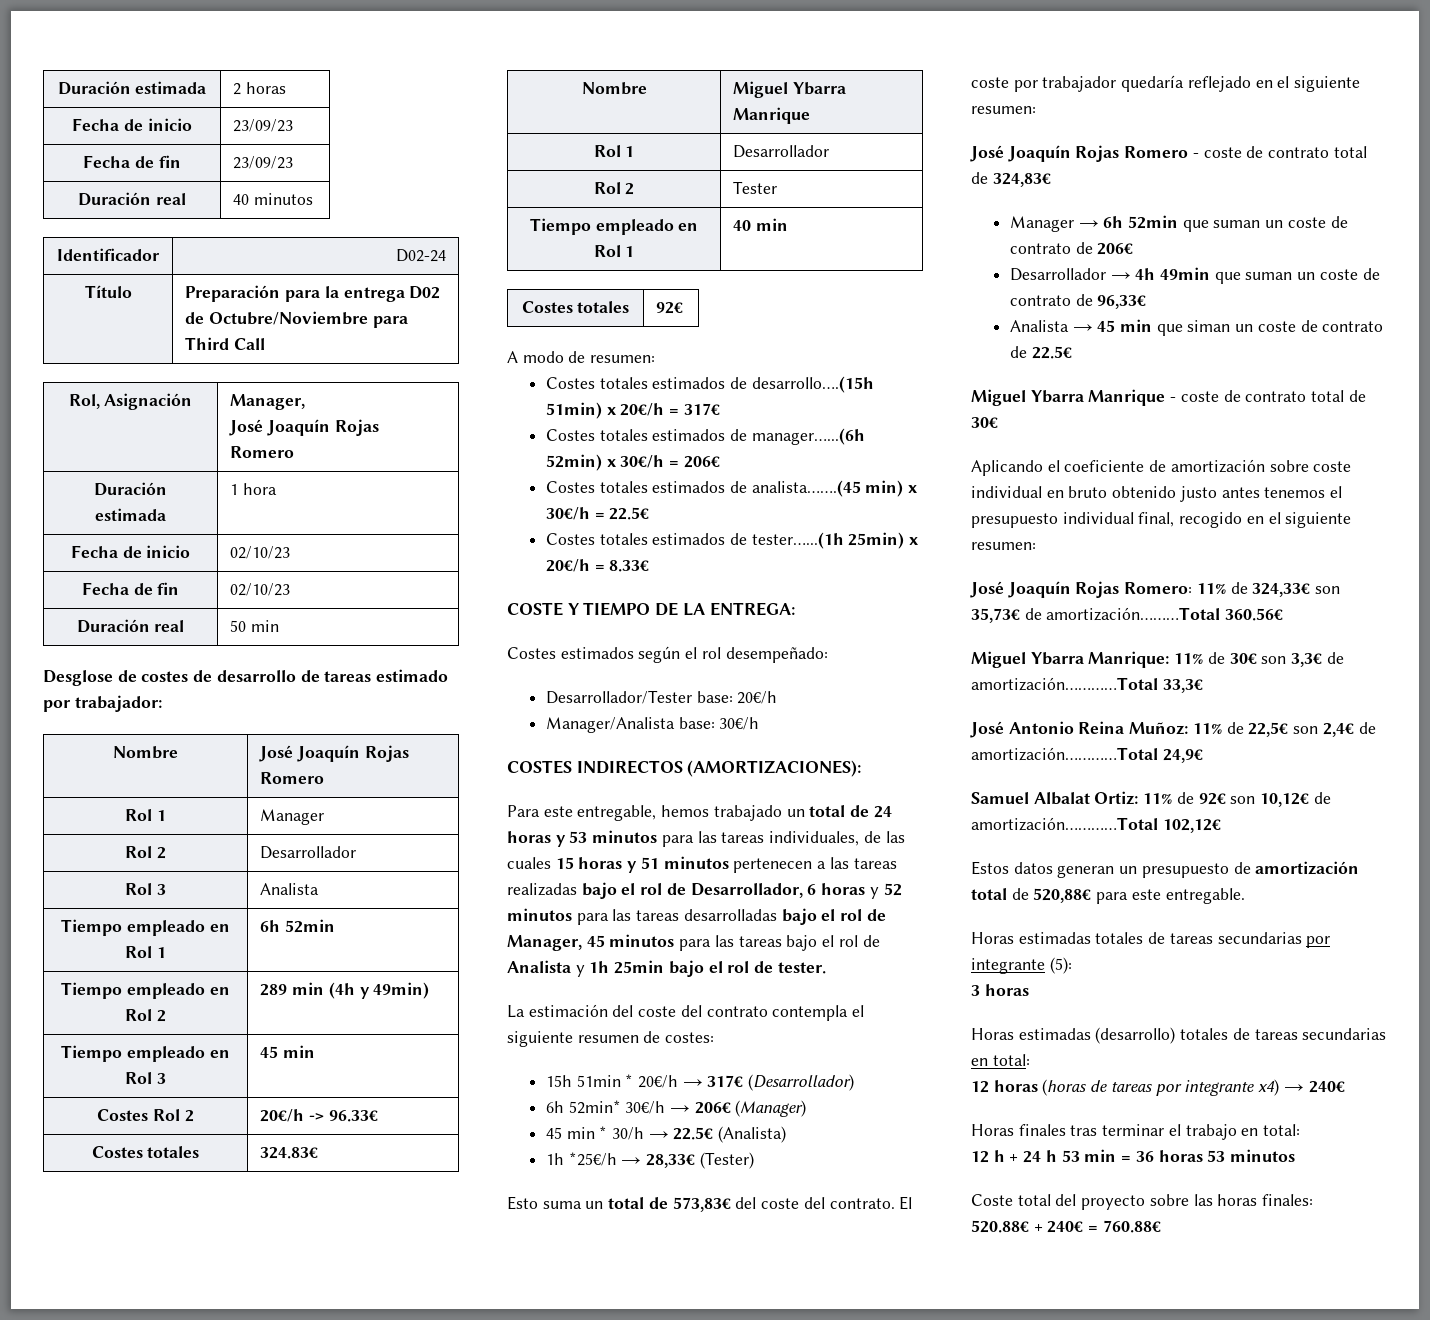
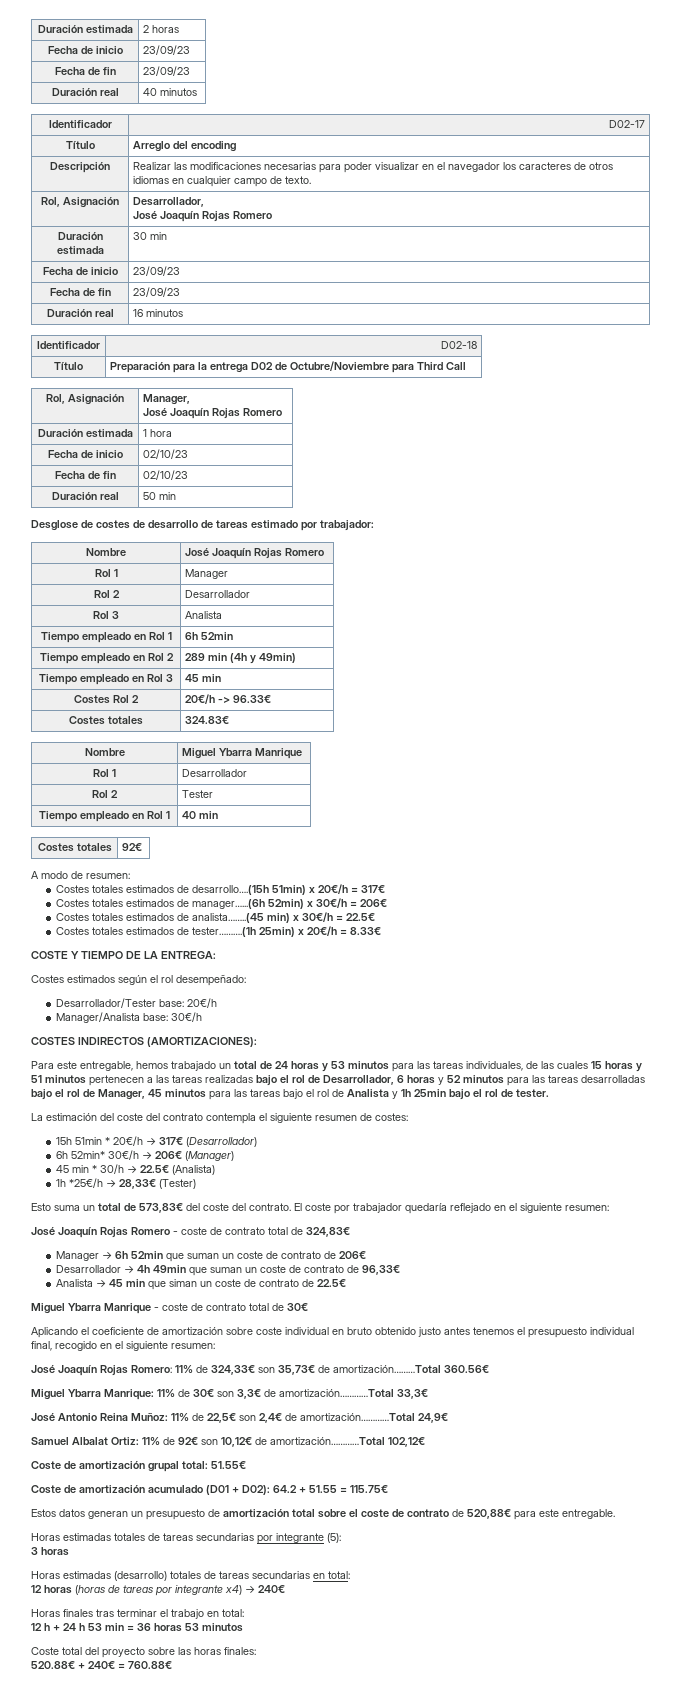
- Identificador | D02-24
+ Identificador | D02-17
+ Título | Arreglo del encoding
+ Descripción | Realizar las modificaciones necesarias para poder visualizar en el navegador los caracteres de otros idiomas en cualquier campo de texto.
+ Rol, Asignación | Desarrollador,
+ José Joaquín Rojas Romero
+ Duración estimada | 30 min
+ Fecha de inicio | 23/09/23
+ Fecha de fin | 23/09/23
+ Duración real | 16 minutos
+ Identificador | D02-18
- Costes totales estimados de analista…….(45 min) x 30€/h = 22.5€
+ Costes totales estimados de analista……..(45 min) x 30€/h = 22.5€
- Costes totales estimados de tester…...(1h 25min) x 20€/h = 8.33€
+ Costes totales estimados de tester……….(1h 25min) x 20€/h = 8.33€
+ Coste de amortización grupal total: 51.55€
+ Coste de amortización acumulado (D01 + D02): 64.2 + 51.55 = 115.75€
- Estos datos generan un presupuesto de amortización total de 520,88€ para este entregable.
+ Estos datos generan un presupuesto de amortización total sobre el coste de contrato de 520,88€ para este entregable.

